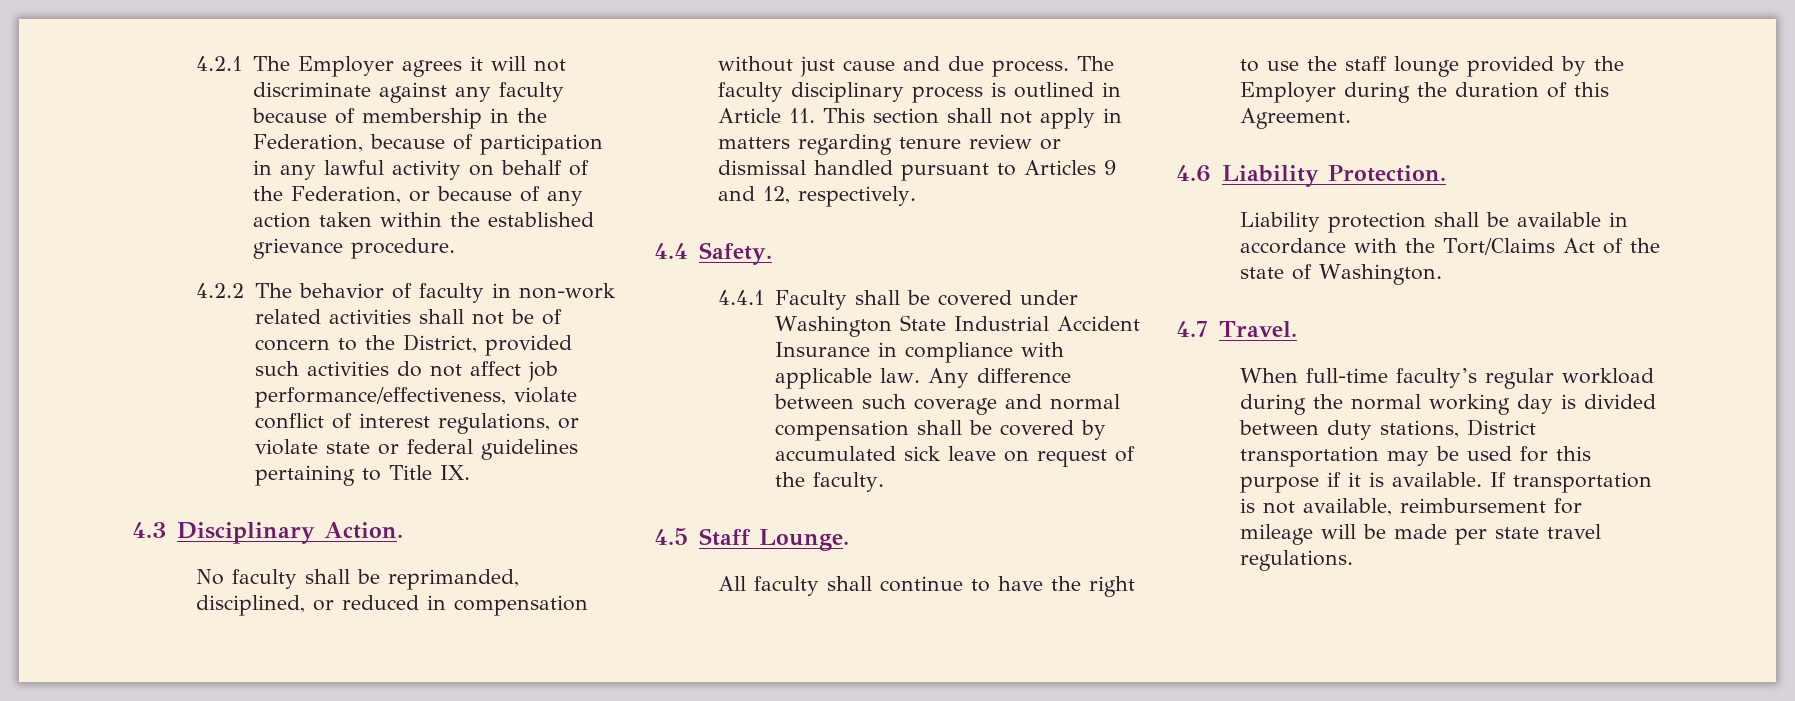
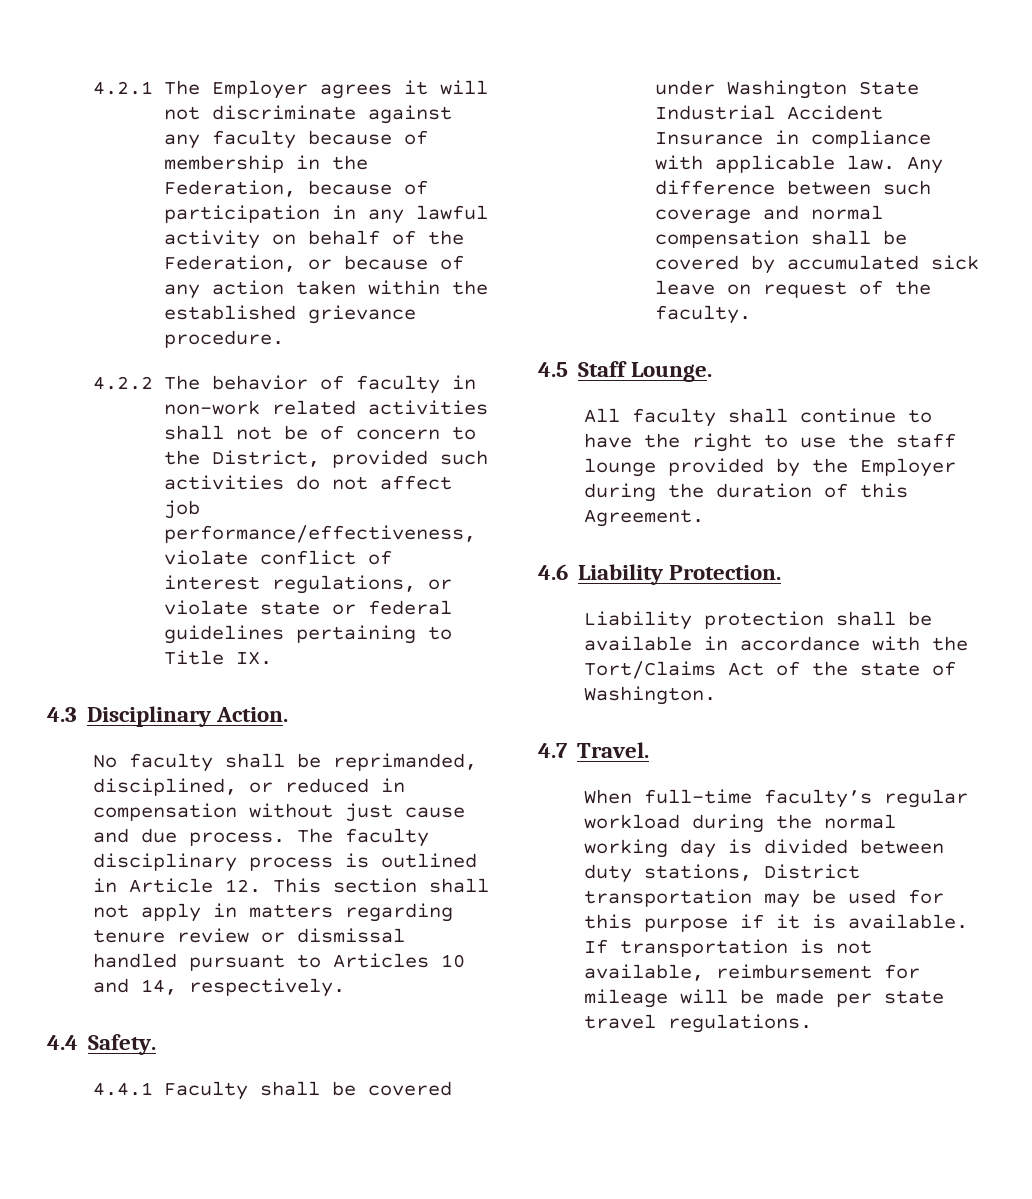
- The faculty disciplinary process is outlined in Article 11. This section shall not apply in matters regarding tenure review or dismissal handled pursuant to Articles 9 and 12, respectively.
+ The faculty disciplinary process is outlined in Article 12. This section shall not apply in matters regarding tenure review or dismissal handled pursuant to Articles 10 and 14, respectively.

